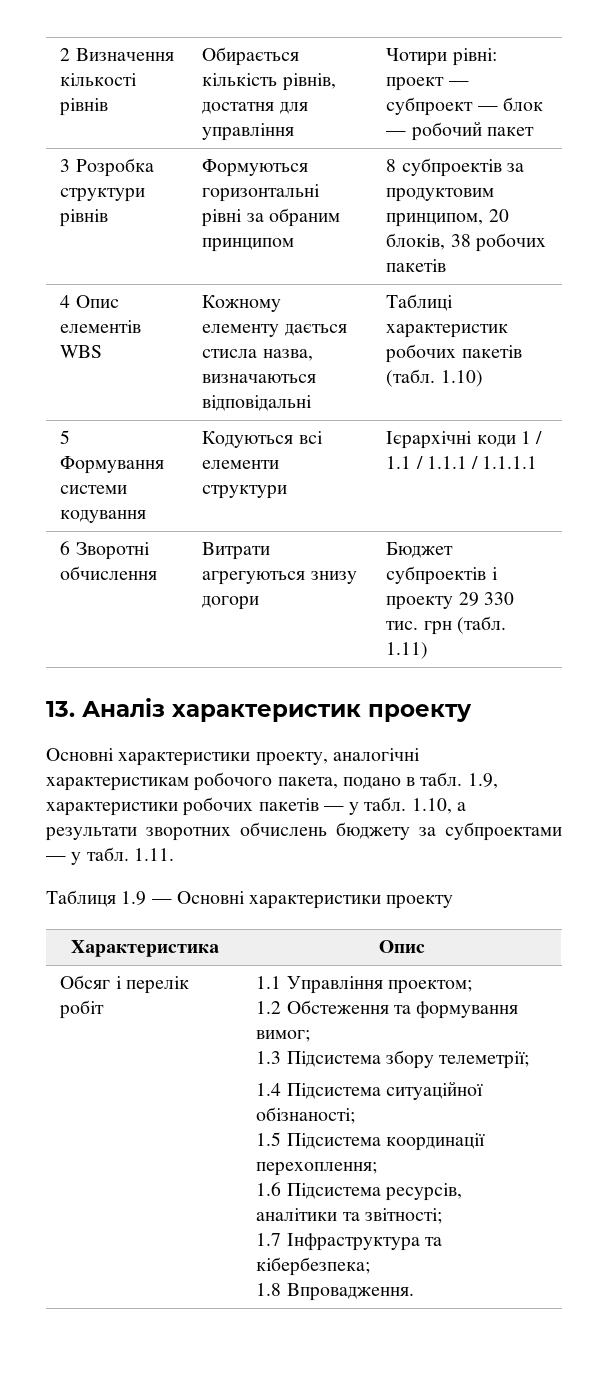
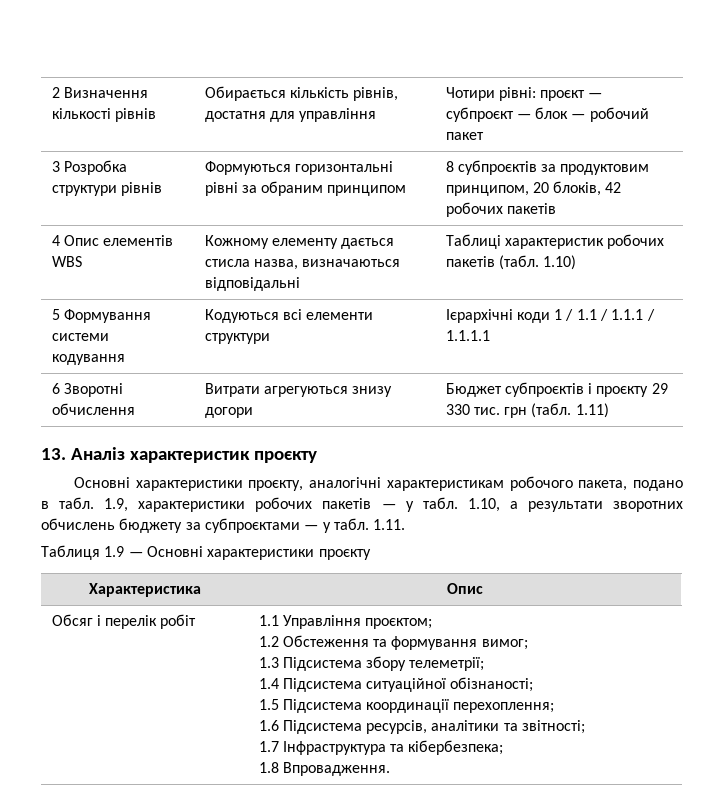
- 2 Визначення кількості рівнів | Обирається кількість рівнів, достатня для управління | Чотири рівні: проект — субпроект — блок — робочий пакет
+ 2 Визначення кількості рівнів | Обирається кількість рівнів, достатня для управління | Чотири рівні: проєкт — субпроєкт — блок — робочий пакет
- 3 Розробка структури рівнів | Формуються горизонтальні рівні за обраним принципом | 8 субпроектів за продуктовим принципом, 20 блоків, 38 робочих пакетів
+ 3 Розробка структури рівнів | Формуються горизонтальні рівні за обраним принципом | 8 субпроєктів за продуктовим принципом, 20 блоків, 42 робочих пакетів
- 6 Зворотні обчислення | Витрати агрегуються знизу догори | Бюджет субпроектів і проекту 29 330 тис. грн (табл. 1.11)
+ 6 Зворотні обчислення | Витрати агрегуються знизу догори | Бюджет субпроєктів і проєкту 29 330 тис. грн (табл. 1.11)
- 13. Аналіз характеристик проекту
- Основні характеристики проекту, аналогічні характеристикам робочого пакета, подано в табл.
+ 13. Аналіз характеристик проєкту
+ Основні характеристики проєкту, аналогічні характеристикам робочого пакета, подано в табл.
- 1.10, а результати зворотних обчислень бюджету за субпроектами — у табл.
+ 1.10, а результати зворотних обчислень бюджету за субпроєктами — у табл.
- Таблиця 1.9 — Основні характеристики проекту
+ Таблиця 1.9 — Основні характеристики проєкту
- Обсяг і перелік робіт | 1.1 Управління проектом;
+ Обсяг і перелік робіт | 1.1 Управління проєктом;

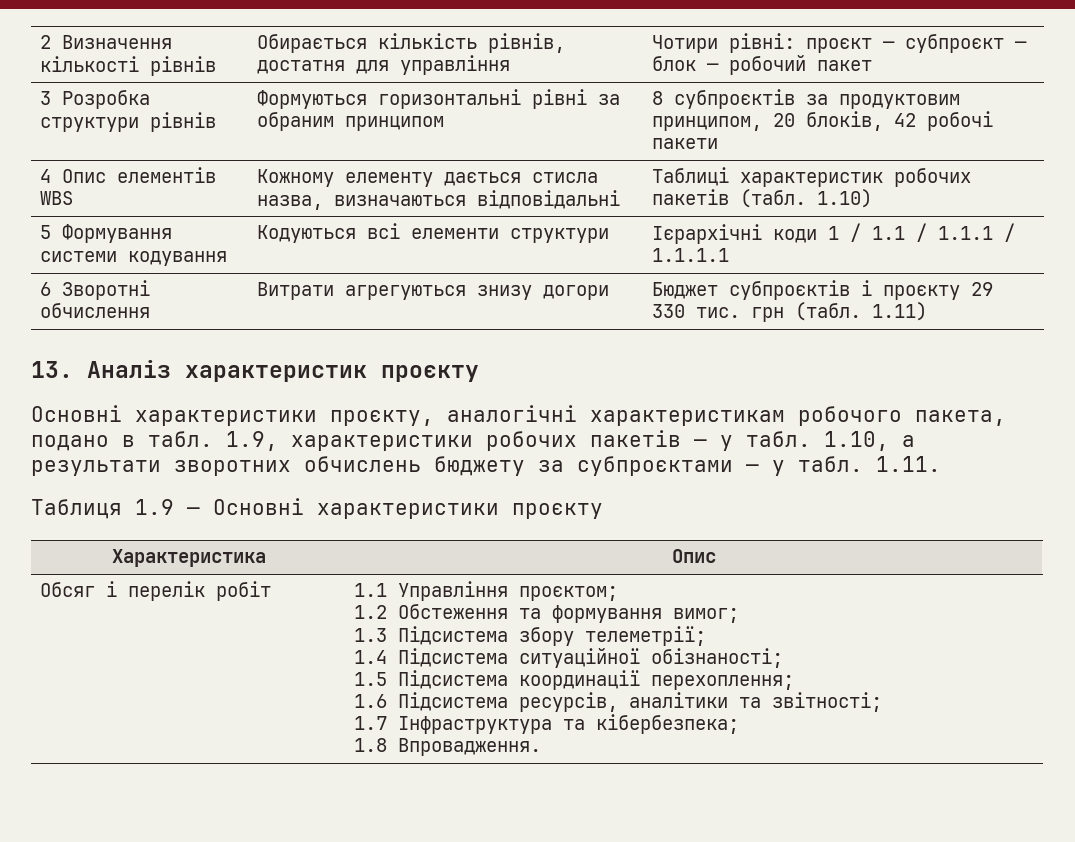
- 3 Розробка структури рівнів | Формуються горизонтальні рівні за обраним принципом | 8 субпроєктів за продуктовим принципом, 20 блоків, 42 робочих пакетів
+ 3 Розробка структури рівнів | Формуються горизонтальні рівні за обраним принципом | 8 субпроєктів за продуктовим принципом, 20 блоків, 42 робочі пакети

